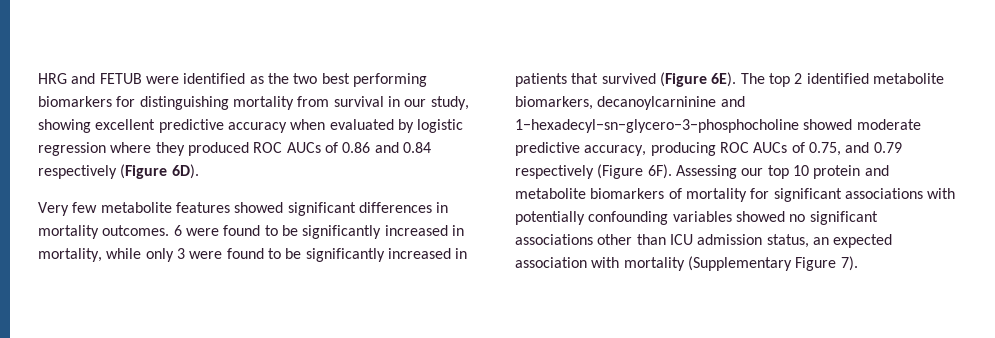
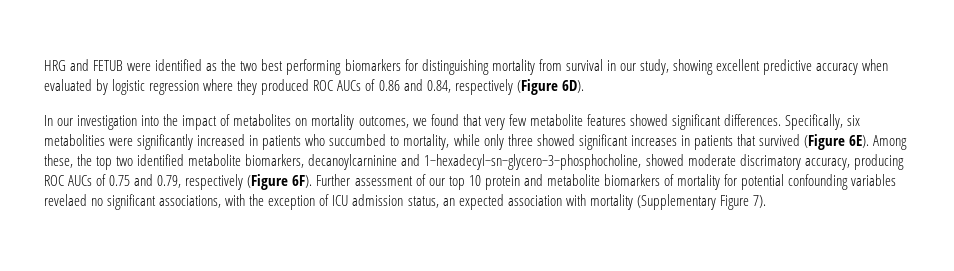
- HRG and FETUB were identified as the two best performing biomarkers for distinguishing mortality from survival in our study, showing excellent predictive accuracy when evaluated by logistic regression where they produced ROC AUCs of 0.86 and 0.84 respectively (Figure 6D).
+ HRG and FETUB were identified as the two best performing biomarkers for distinguishing mortality from survival in our study, showing excellent predictive accuracy when evaluated by logistic regression where they produced ROC AUCs of 0.86 and 0.84, respectively (Figure 6D).
- Very few metabolite features showed significant differences in mortality outcomes. 6 were found to be significantly increased in mortality, while only 3 were found to be significantly increased in patients that survived (Figure 6E).
+ In our investigation into the impact of metabolites on mortality outcomes, we found that very few metabolite features showed significant differences. Specifically, six metabolities were significantly increased in patients who succumbed to mortality, while only three showed significant increases in patients that survived (Figure 6E).
- The top 2 identified metabolite biomarkers, decanoylcarninine and 1−hexadecyl−sn−glycero−3−phosphocholine showed moderate predictive accuracy, producing ROC AUCs of 0.75, and 0.79 respectively (Figure 6F). Assessing our top 10 protein and metabolite biomarkers of mortality for significant associations with potentially confounding variables showed no significant associations other than ICU admission status, an expected association with mortality (Supplementary Figure 7).
+ Among these, the top two identified metabolite biomarkers, decanoylcarninine and 1−hexadecyl−sn−glycero−3−phosphocholine, showed moderate discrimatory accuracy, producing ROC AUCs of 0.75 and 0.79, respectively (Figure 6F). Further assessment of our top 10 protein and metabolite biomarkers of mortality for potential confounding variables revelaed no significant associations, with the exception of ICU admission status, an expected association with mortality (Supplementary Figure 7).

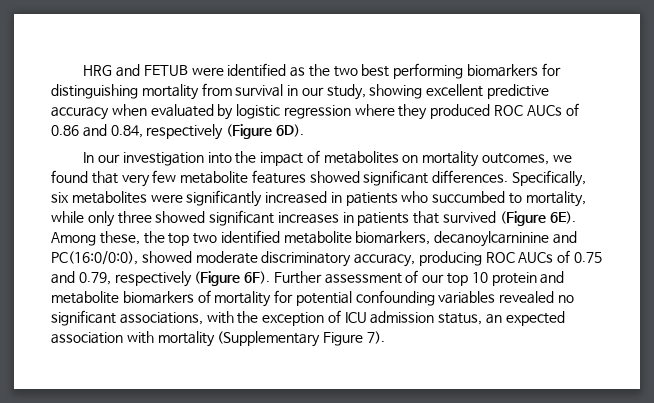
- Specifically, six metabolities were significantly increased in patients who succumbed to mortality, while only three showed significant increases in patients that survived (Figure 6E).
+ Specifically, six metabolites were significantly increased in patients who succumbed to mortality, while only three showed significant increases in patients that survived (Figure 6E).
- Among these, the top two identified metabolite biomarkers, decanoylcarninine and 1−hexadecyl−sn−glycero−3−phosphocholine, showed moderate discrimatory accuracy, producing ROC AUCs of 0.75 and 0.79, respectively (Figure 6F).
+ Among these, the top two identified metabolite biomarkers, decanoylcarninine and PC(16:0/0:0), showed moderate discriminatory accuracy, producing ROC AUCs of 0.75 and 0.79, respectively (Figure 6F).
- Further assessment of our top 10 protein and metabolite biomarkers of mortality for potential confounding variables revelaed no significant associations, with the exception of ICU admission status, an expected association with mortality (Supplementary Figure 7).
+ Further assessment of our top 10 protein and metabolite biomarkers of mortality for potential confounding variables revealed no significant associations, with the exception of ICU admission status, an expected association with mortality (Supplementary Figure 7).

